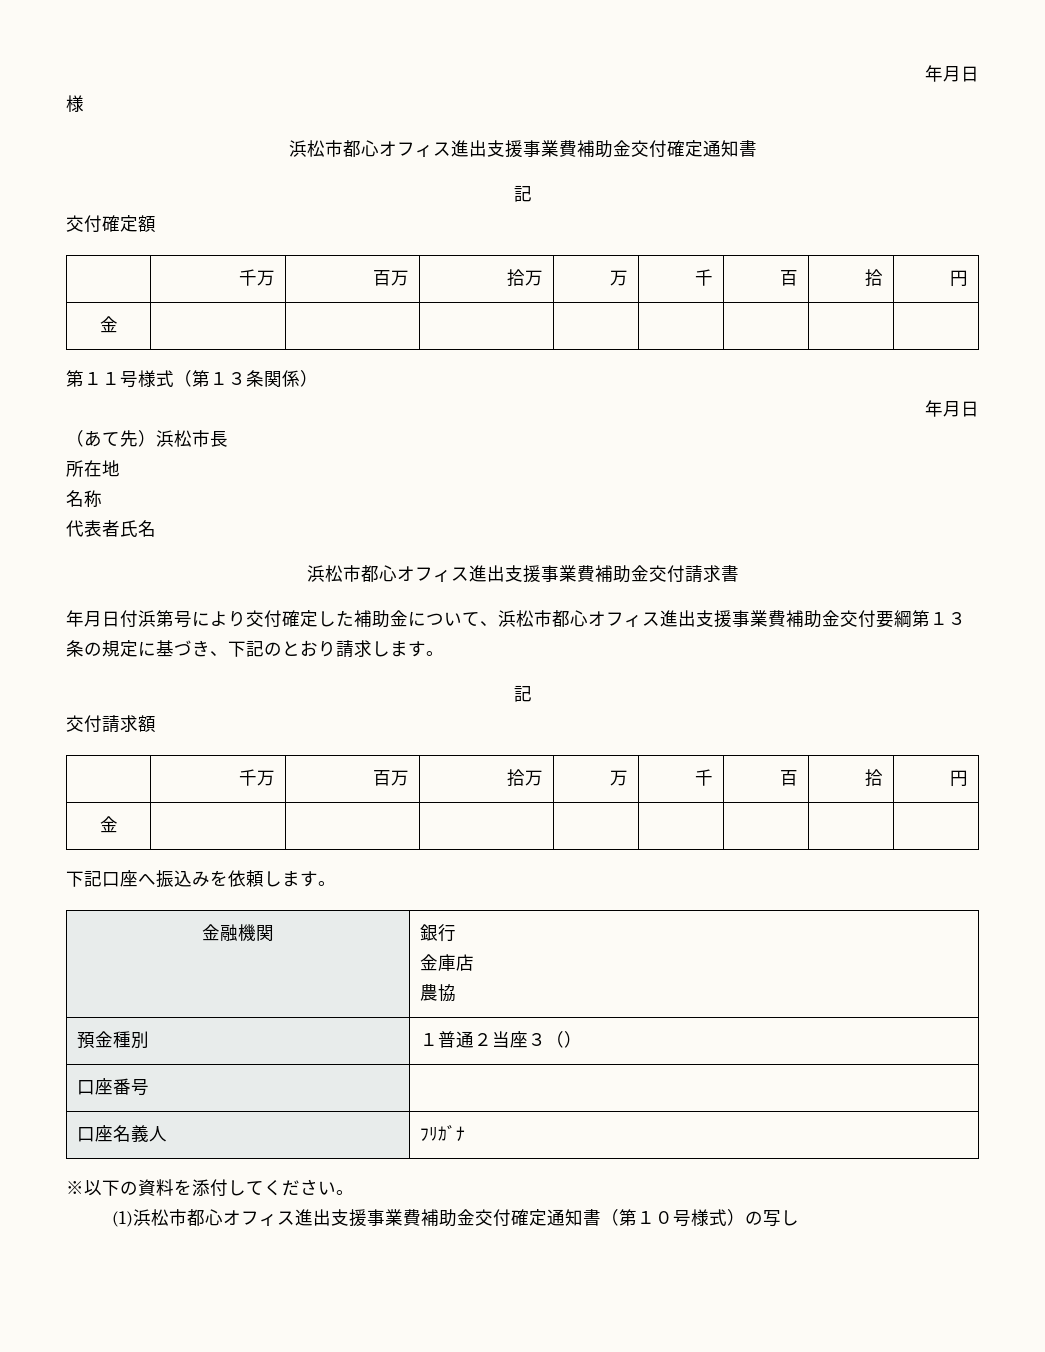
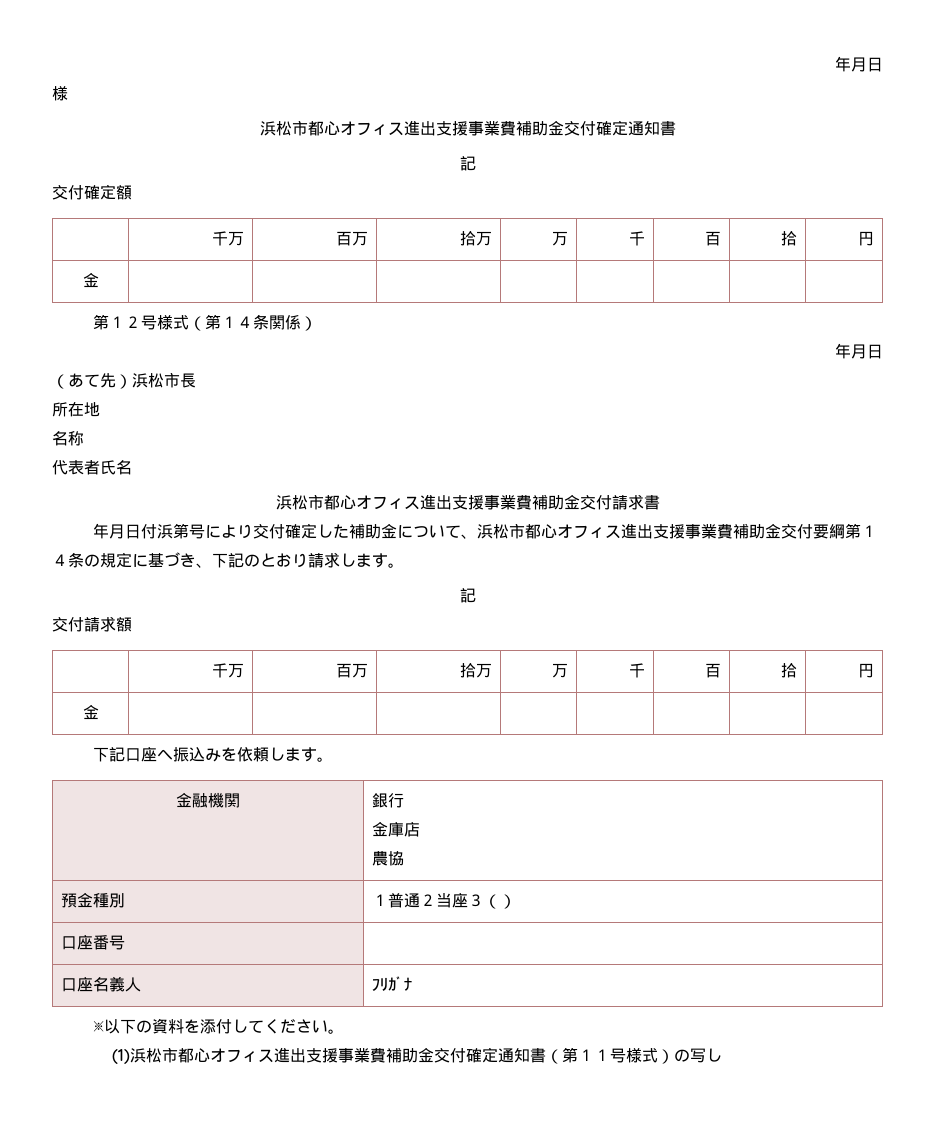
- 第１１号様式（第１３条関係）
+ 第１２号様式（第１４条関係）
- 年月日付浜第号により交付確定した補助金について、浜松市都心オフィス進出支援事業費補助金交付要綱第１３条の規定に基づき、下記のとおり請求します。
+ 年月日付浜第号により交付確定した補助金について、浜松市都心オフィス進出支援事業費補助金交付要綱第１４条の規定に基づき、下記のとおり請求します。
- (1)浜松市都心オフィス進出支援事業費補助金交付確定通知書（第１０号様式）の写し
+ (1)浜松市都心オフィス進出支援事業費補助金交付確定通知書（第１１号様式）の写し

